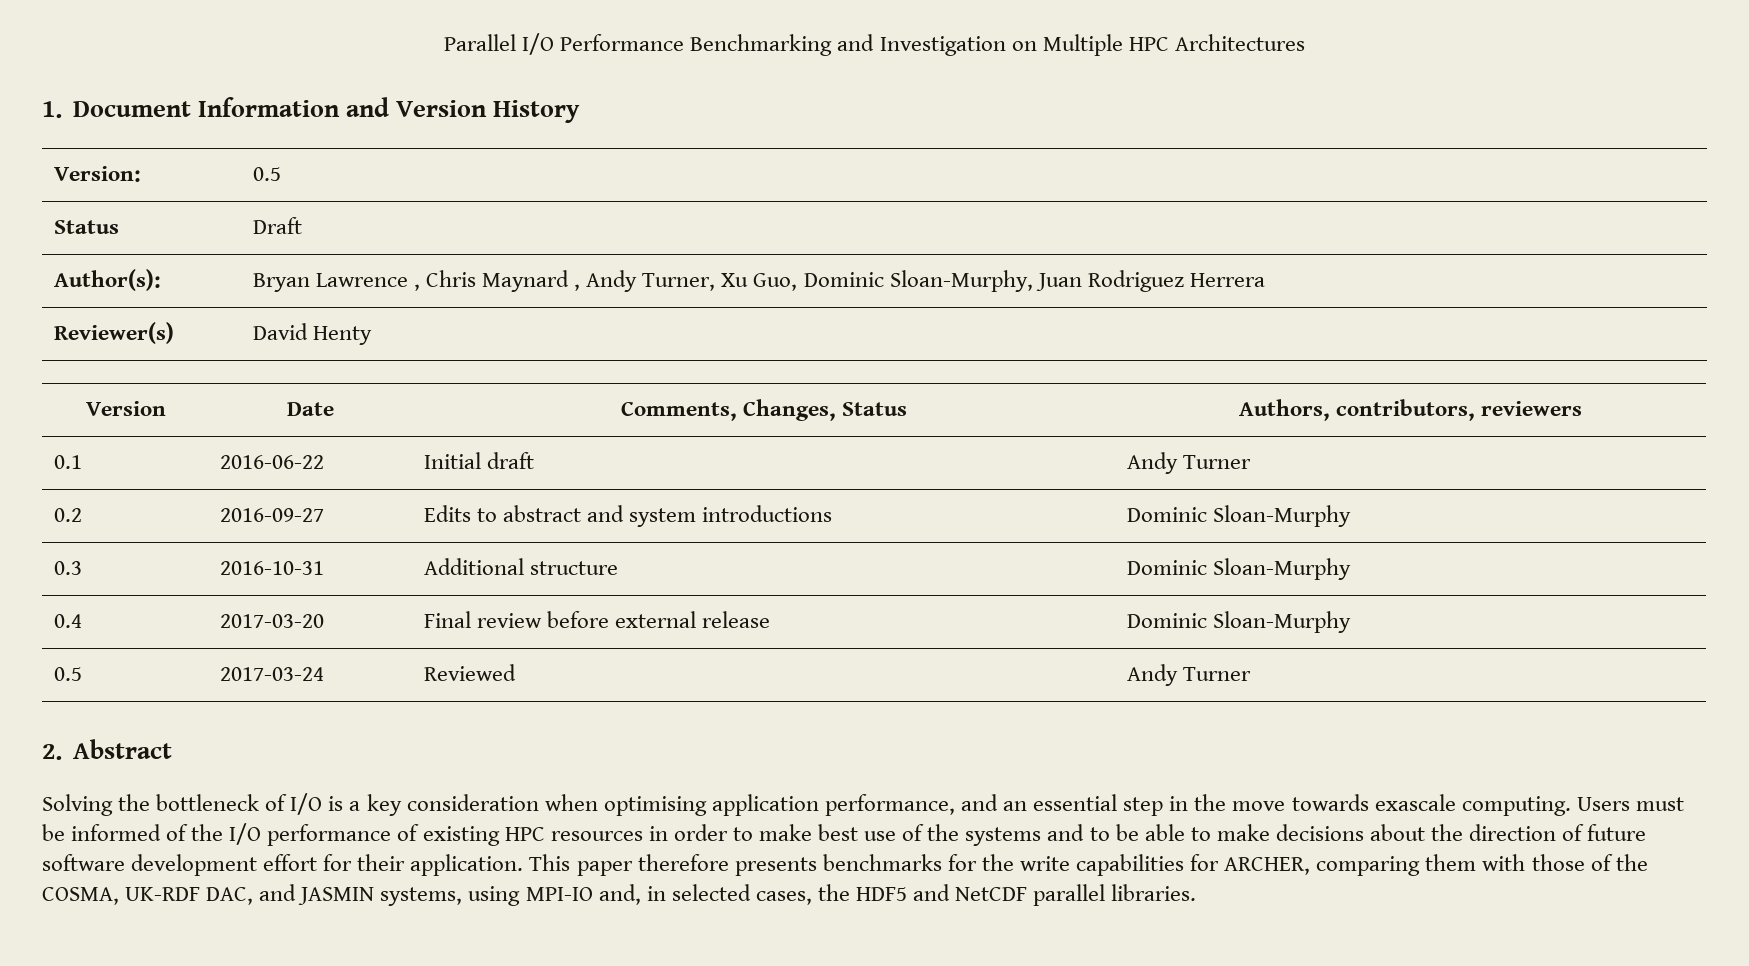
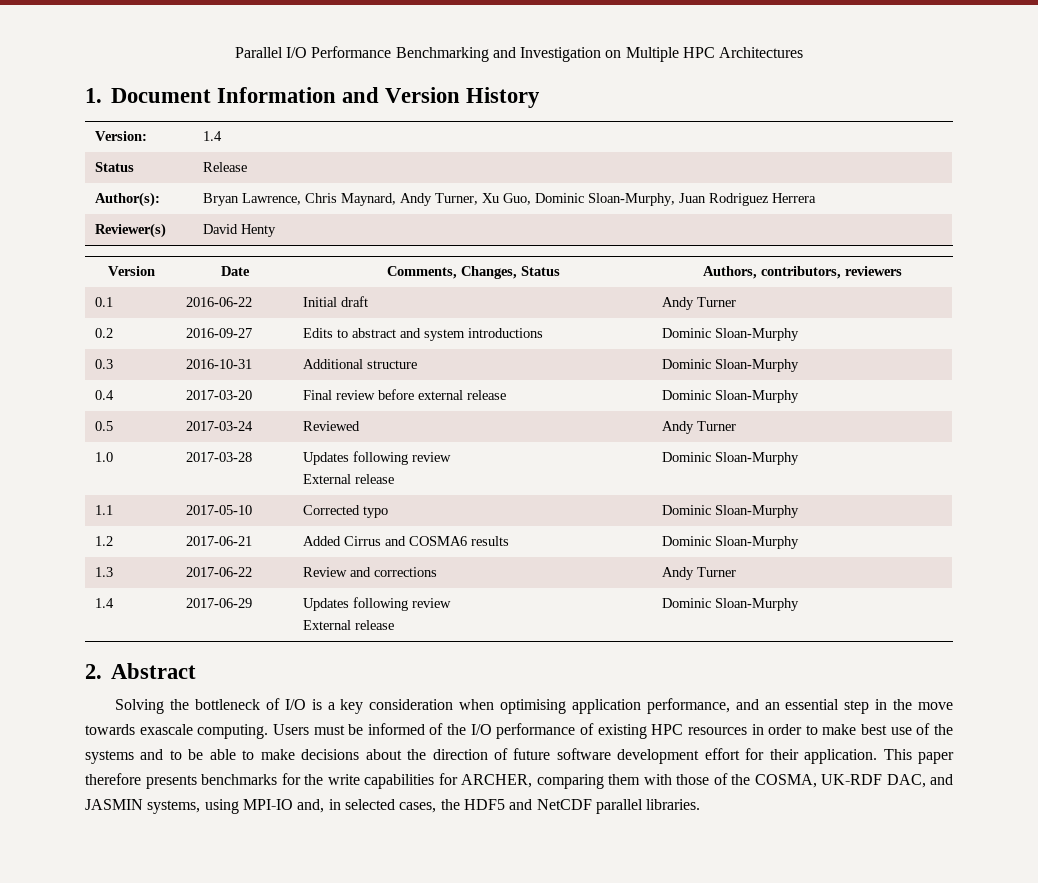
- Version: | 0.5
- Status | Draft
+ Version: | 1.4
+ Status | Release
- Author(s): | Bryan Lawrence , Chris Maynard , Andy Turner, Xu Guo, Dominic Sloan-Murphy, Juan Rodriguez Herrera
+ Author(s): | Bryan Lawrence, Chris Maynard, Andy Turner, Xu Guo, Dominic Sloan-Murphy, Juan Rodriguez Herrera
+ 1.0 | 2017-03-28 | Updates following review
+ External release | Dominic Sloan-Murphy
+ 1.1 | 2017-05-10 | Corrected typo | Dominic Sloan-Murphy
+ 1.2 | 2017-06-21 | Added Cirrus and COSMA6 results | Dominic Sloan-Murphy
+ 1.3 | 2017-06-22 | Review and corrections | Andy Turner
+ 1.4 | 2017-06-29 | Updates following review
+ External release | Dominic Sloan-Murphy

